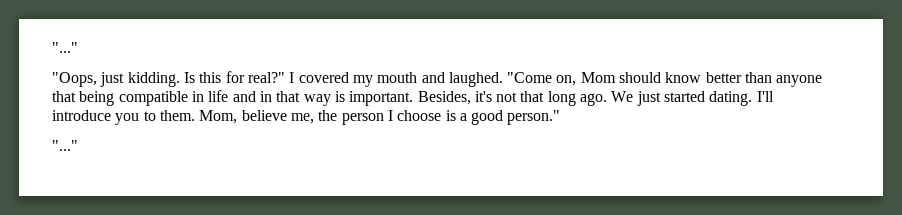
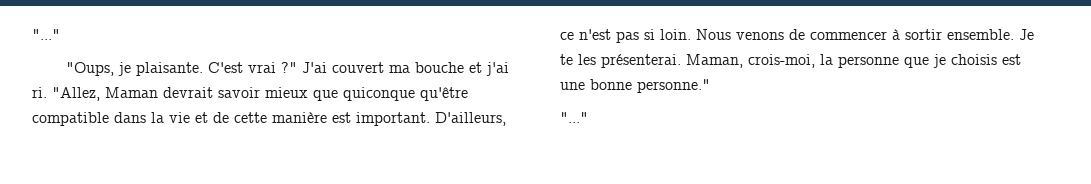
- "Oops, just kidding. Is this for real?" I covered my mouth and laughed. "Come on, Mom should know better than anyone that being compatible in life and in that way is important. Besides, it's not that long ago. We just started dating. I'll introduce you to them. Mom, believe me, the person I choose is a good person."
+ "Oups, je plaisante. C'est vrai ?" J'ai couvert ma bouche et j'ai ri. "Allez, Maman devrait savoir mieux que quiconque qu'être compatible dans la vie et de cette manière est important. D'ailleurs, ce n'est pas si loin. Nous venons de commencer à sortir ensemble. Je te les présenterai. Maman, crois-moi, la personne que je choisis est une bonne personne."

